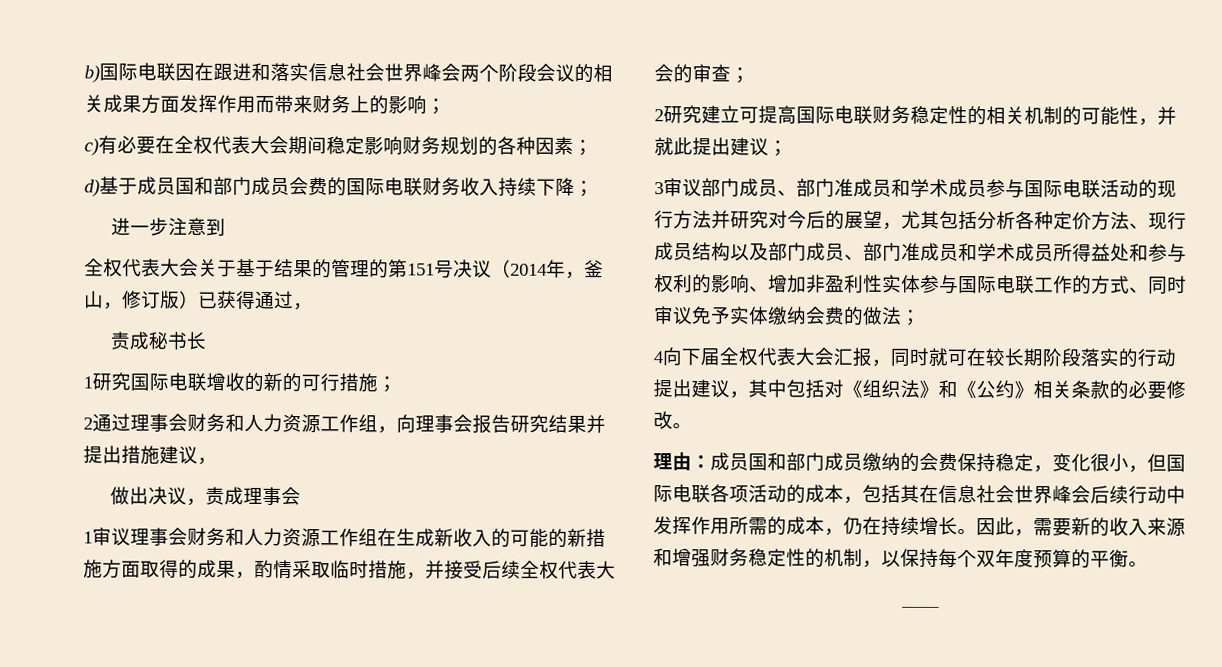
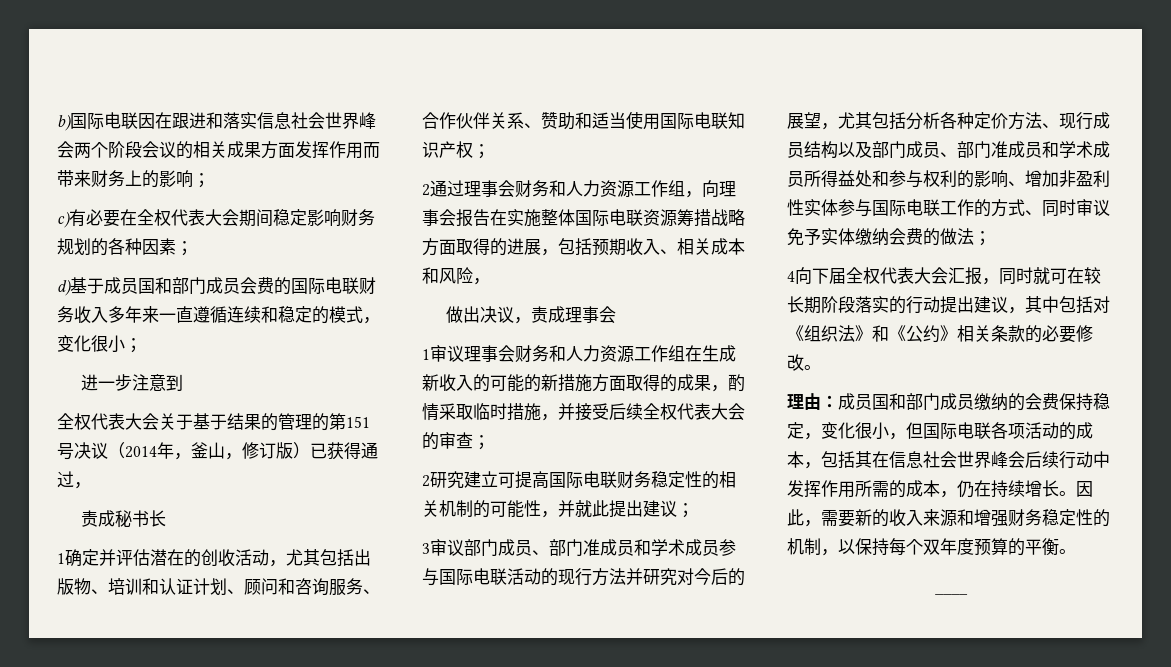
- d)基于成员国和部门成员会费的国际电联财务收入持续下降；
+ d)基于成员国和部门成员会费的国际电联财务收入多年来一直遵循连续和稳定的模式，变化很小；
- 1研究国际电联增收的新的可行措施；
+ 1确定并评估潜在的创收活动，尤其包括出版物、培训和认证计划、顾问和咨询服务、合作伙伴关系、赞助和适当使用国际电联知识产权；
- 2通过理事会财务和人力资源工作组，向理事会报告研究结果并提出措施建议，
+ 2通过理事会财务和人力资源工作组，向理事会报告在实施整体国际电联资源筹措战略方面取得的进展，包括预期收入、相关成本和风险，

